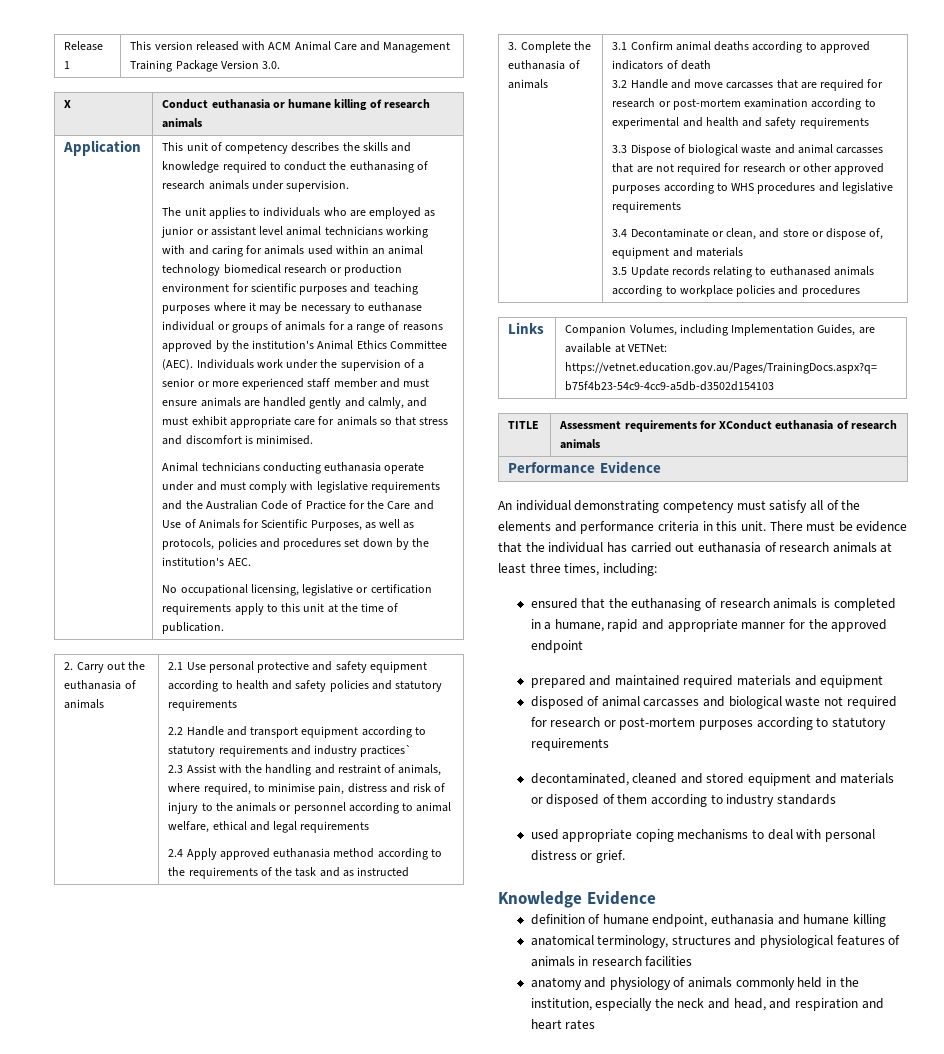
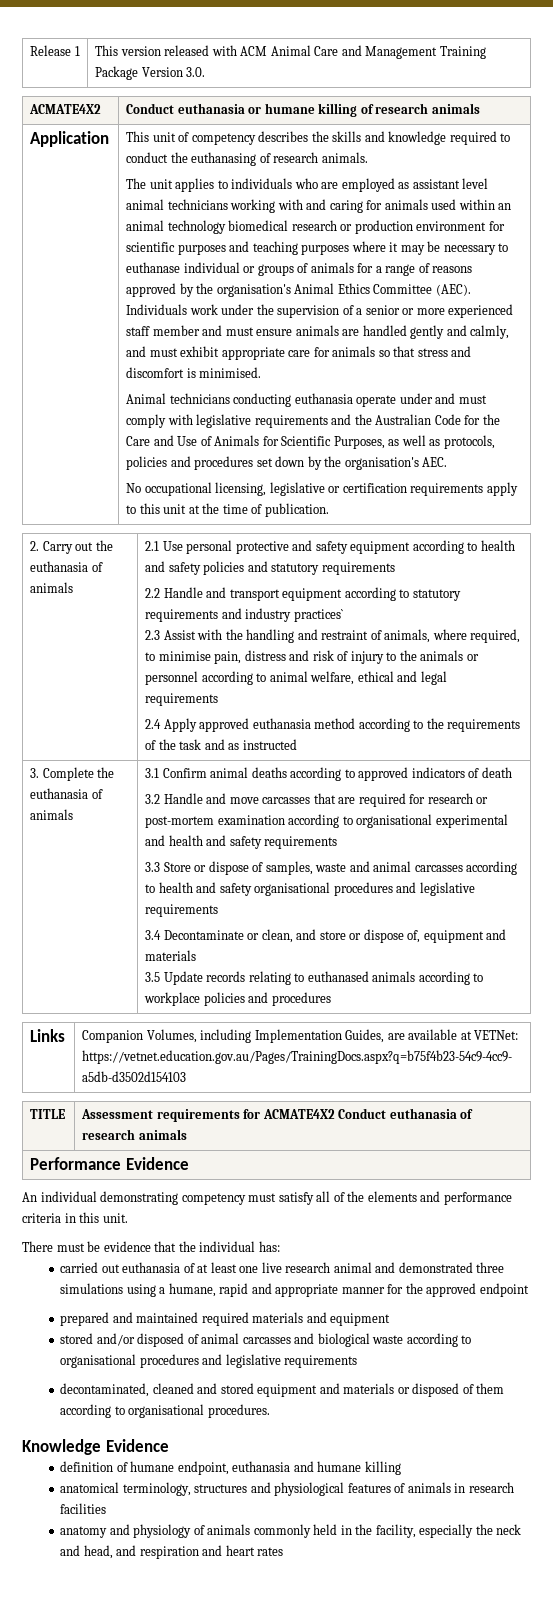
- X | Conduct euthanasia or humane killing of research animals
+ ACMATE4X2 | Conduct euthanasia or humane killing of research animals
- This unit of competency describes the skills and knowledge required to conduct the euthanasing of research animals under supervision.
+ This unit of competency describes the skills and knowledge required to conduct the euthanasing of research animals.
- The unit applies to individuals who are employed as junior or assistant level animal technicians working with and caring for animals used within an animal technology biomedical research or production environment for scientific purposes and teaching purposes where it may be necessary to euthanase individual or groups of animals for a range of reasons approved by the institution's Animal Ethics Committee (AEC).
+ The unit applies to individuals who are employed as assistant level animal technicians working with and caring for animals used within an animal technology biomedical research or production environment for scientific purposes and teaching purposes where it may be necessary to euthanase individual or groups of animals for a range of reasons approved by the organisation's Animal Ethics Committee (AEC).
- Animal technicians conducting euthanasia operate under and must comply with legislative requirements and the Australian Code of Practice for the Care and Use of Animals for Scientific Purposes, as well as protocols, policies and procedures set down by the institution's AEC.
+ Animal technicians conducting euthanasia operate under and must comply with legislative requirements and the Australian Code for the Care and Use of Animals for Scientific Purposes, as well as protocols, policies and procedures set down by the organisation's AEC.
- 3.2 Handle and move carcasses that are required for research or post-mortem examination according to experimental and health and safety requirements
+ 3.2 Handle and move carcasses that are required for research or post-mortem examination according to organisational experimental and health and safety requirements
- 3.3 Dispose of biological waste and animal carcasses that are not required for research or other approved purposes according to WHS procedures and legislative requirements
+ 3.3 Store or dispose of samples, waste and animal carcasses according to health and safety organisational procedures and legislative requirements
- TITLE | Assessment requirements for XConduct euthanasia of research animals
+ TITLE | Assessment requirements for ACMATE4X2 Conduct euthanasia of research animals
- An individual demonstrating competency must satisfy all of the elements and performance criteria in this unit. There must be evidence that the individual has carried out euthanasia of research animals at least three times, including:
- ensured that the euthanasing of research animals is completed in a humane, rapid and appropriate manner for the approved endpoint
+ An individual demonstrating competency must satisfy all of the elements and performance criteria in this unit.
+ There must be evidence that the individual has:
+ carried out euthanasia of at least one live research animal and demonstrated three simulations using a humane, rapid and appropriate manner for the approved endpoint
- disposed of animal carcasses and biological waste not required for research or post-mortem purposes according to statutory requirements
+ stored and/or disposed of animal carcasses and biological waste according to organisational procedures and legislative requirements
- decontaminated, cleaned and stored equipment and materials or disposed of them according to industry standards
- used appropriate coping mechanisms to deal with personal distress or grief.
+ decontaminated, cleaned and stored equipment and materials or disposed of them according to organisational procedures.
- anatomy and physiology of animals commonly held in the institution, especially the neck and head, and respiration and heart rates
+ anatomy and physiology of animals commonly held in the facility, especially the neck and head, and respiration and heart rates

